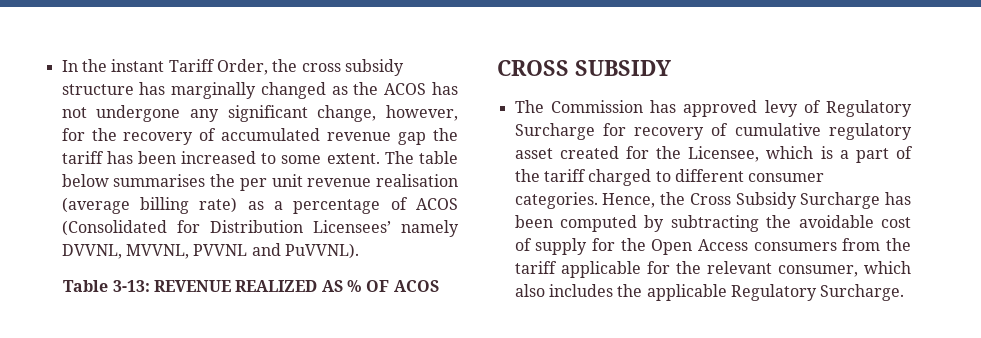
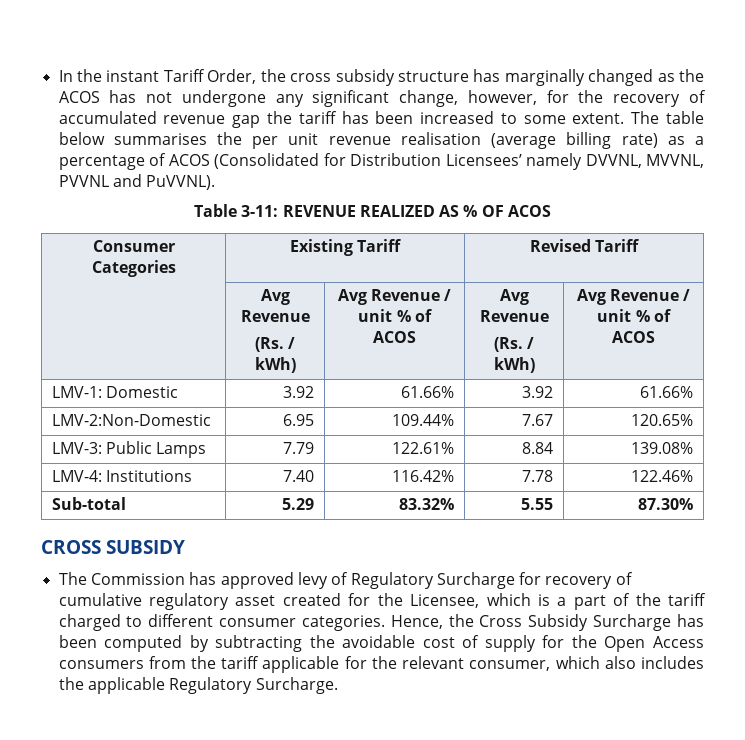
- Table 3-13: REVENUE REALIZED AS % OF ACOS
+ Table 3-11: REVENUE REALIZED AS % OF ACOS
+ Consumer Categories | Existing Tariff | Revised Tariff
+ | Avg Revenue
+ (Rs. / kWh) | Avg Revenue / unit % of ACOS | Avg Revenue
+ (Rs. / kWh) | Avg Revenue / unit % of ACOS
+ LMV-1: Domestic | 3.92 | 61.66% | 3.92 | 61.66%
+ LMV-2:Non-Domestic | 6.95 | 109.44% | 7.67 | 120.65%
+ LMV-3: Public Lamps | 7.79 | 122.61% | 8.84 | 139.08%
+ LMV-4: Institutions | 7.40 | 116.42% | 7.78 | 122.46%
+ Sub-total | 5.29 | 83.32% | 5.55 | 87.30%

